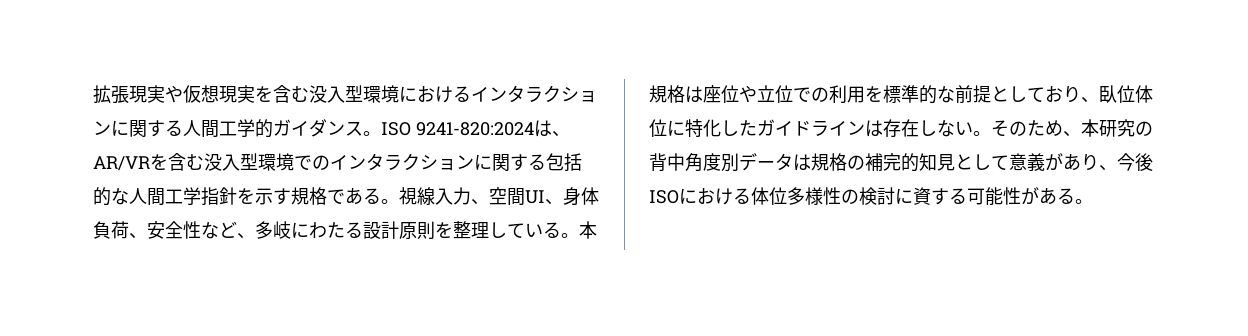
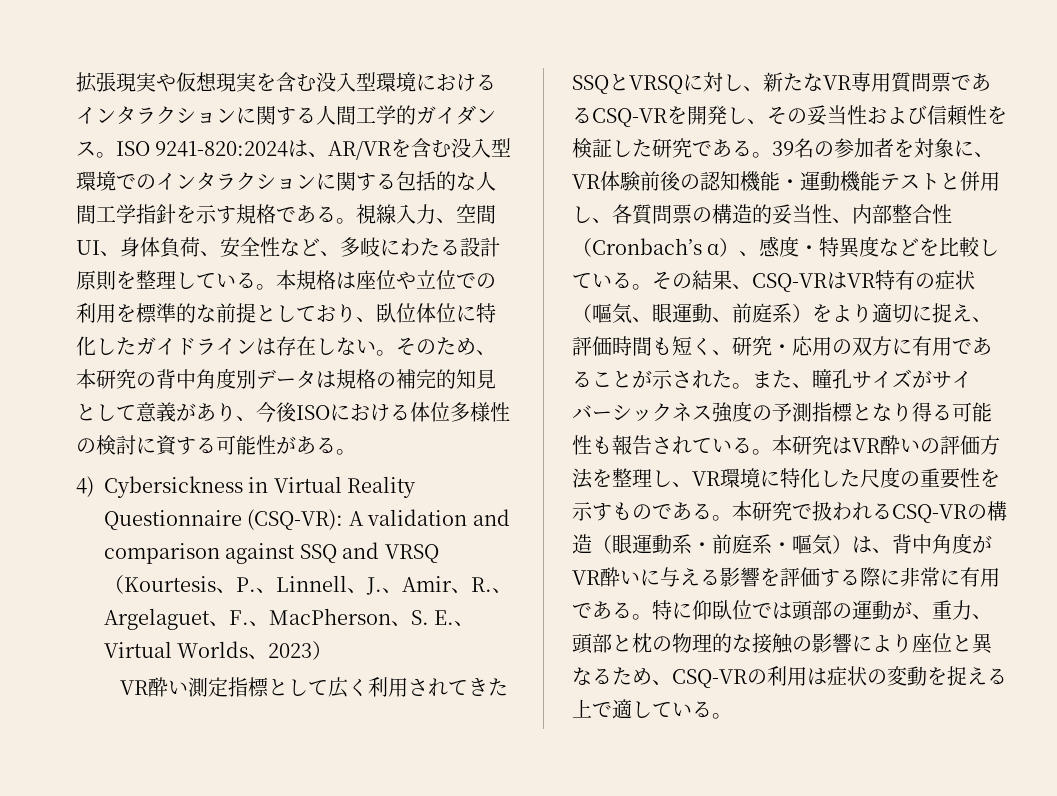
+ 4) Cybersickness in Virtual Reality Questionnaire (CSQ-VR): A validation and comparison against SSQ and VRSQ（Kourtesis、P.、Linnell、J.、Amir、R.、Argelaguet、F.、MacPherson、S. E.、Virtual Worlds、2023）
+ VR酔い測定指標として広く利用されてきたSSQとVRSQに対し、新たなVR専用質問票であるCSQ-VRを開発し、その妥当性および信頼性を検証した研究である。39名の参加者を対象に、VR体験前後の認知機能・運動機能テストと併用し、各質問票の構造的妥当性、内部整合性（Cronbach’s α）、感度・特異度などを比較している。その結果、CSQ-VRはVR特有の症状（嘔気、眼運動、前庭系）をより適切に捉え、評価時間も短く、研究・応用の双方に有用であることが示された。また、瞳孔サイズがサイバーシックネス強度の予測指標となり得る可能性も報告されている。本研究はVR酔いの評価方法を整理し、VR環境に特化した尺度の重要性を示すものである。本研究で扱われるCSQ-VRの構造（眼運動系・前庭系・嘔気）は、背中角度がVR酔いに与える影響を評価する際に非常に有用である。特に仰臥位では頭部の運動が、重力、頭部と枕の物理的な接触の影響により座位と異なるため、CSQ-VRの利用は症状の変動を捉える上で適している。

